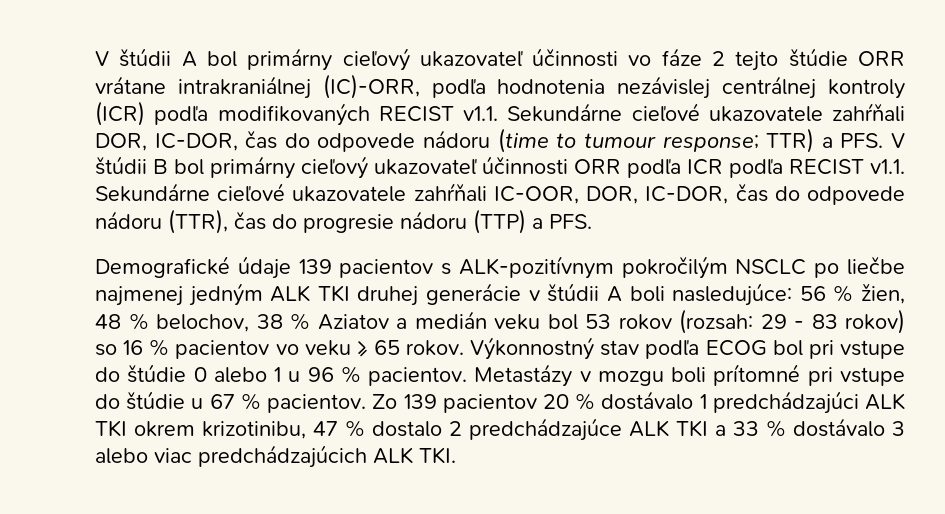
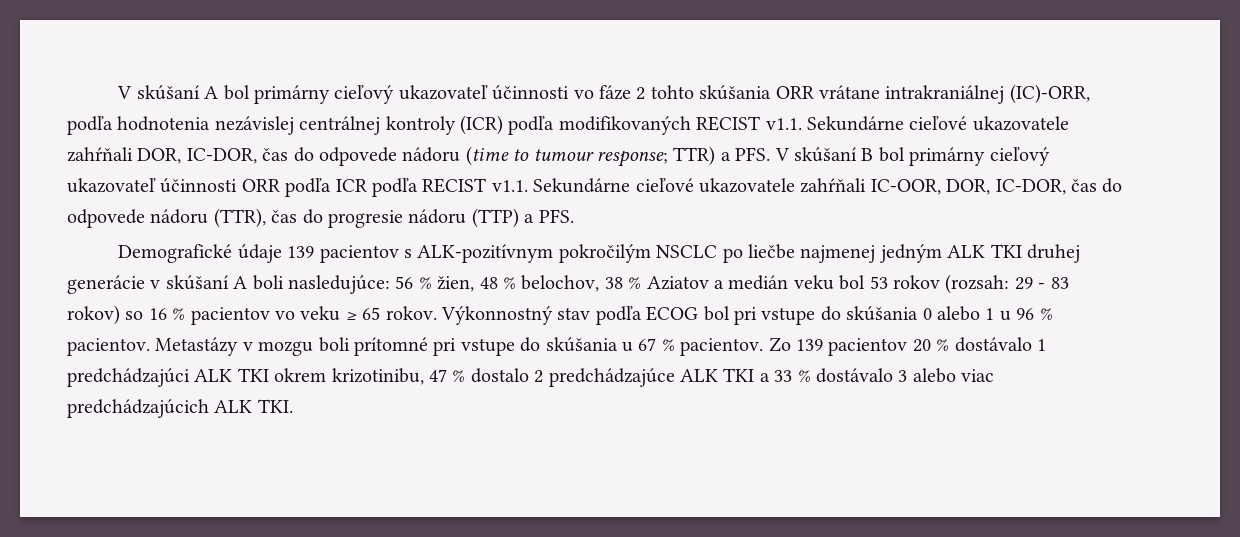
- V štúdii A bol primárny cieľový ukazovateľ účinnosti vo fáze 2 tejto štúdie ORR vrátane intrakraniálnej (IC)-ORR, podľa hodnotenia nezávislej centrálnej kontroly (ICR) podľa modifikovaných RECIST v1.1. Sekundárne cieľové ukazovatele zahŕňali DOR, IC-DOR, čas do odpovede nádoru (time to tumour response;
+ V skúšaní A bol primárny cieľový ukazovateľ účinnosti vo fáze 2 tohto skúšania ORR vrátane intrakraniálnej (IC)-ORR, podľa hodnotenia nezávislej centrálnej kontroly (ICR) podľa modifikovaných RECIST v1.1. Sekundárne cieľové ukazovatele zahŕňali DOR, IC-DOR, čas do odpovede nádoru (time to tumour response;
- TTR) a PFS. V štúdii B bol primárny cieľový ukazovateľ účinnosti ORR podľa ICR podľa RECIST v1.1. Sekundárne cieľové ukazovatele zahŕňali IC-OOR, DOR, IC-DOR, čas do odpovede nádoru (TTR), čas do progresie nádoru (TTP) a PFS.
+ TTR) a PFS. V skúšaní B bol primárny cieľový ukazovateľ účinnosti ORR podľa ICR podľa RECIST v1.1. Sekundárne cieľové ukazovatele zahŕňali IC-OOR, DOR, IC-DOR, čas do odpovede nádoru (TTR), čas do progresie nádoru (TTP) a PFS.
- Demografické údaje 139 pacientov s ALK-pozitívnym pokročilým NSCLC po liečbe najmenej jedným ALK TKI druhej generácie v štúdii A boli nasledujúce: 56 % žien, 48 % belochov, 38 % Aziatov a medián veku bol 53 rokov (rozsah: 29 - 83 rokov) so 16 % pacientov vo veku ≥ 65 rokov.
+ Demografické údaje 139 pacientov s ALK-pozitívnym pokročilým NSCLC po liečbe najmenej jedným ALK TKI druhej generácie v skúšaní A boli nasledujúce: 56 % žien, 48 % belochov, 38 % Aziatov a medián veku bol 53 rokov (rozsah: 29 - 83 rokov) so 16 % pacientov vo veku ≥ 65 rokov.
- Výkonnostný stav podľa ECOG bol pri vstupe do štúdie 0 alebo 1 u 96 % pacientov.
+ Výkonnostný stav podľa ECOG bol pri vstupe do skúšania 0 alebo 1 u 96 % pacientov.
- Metastázy v mozgu boli prítomné pri vstupe do štúdie u 67 % pacientov.
+ Metastázy v mozgu boli prítomné pri vstupe do skúšania u 67 % pacientov.

